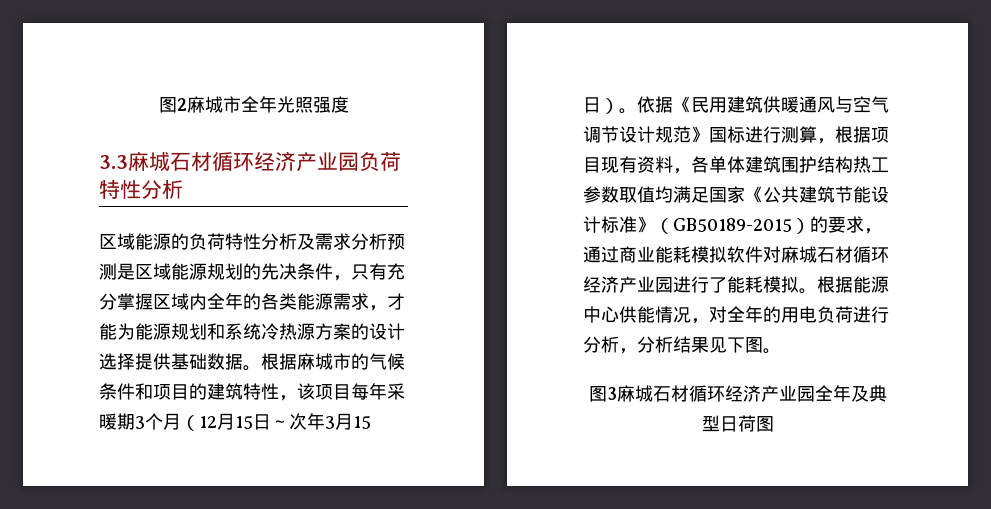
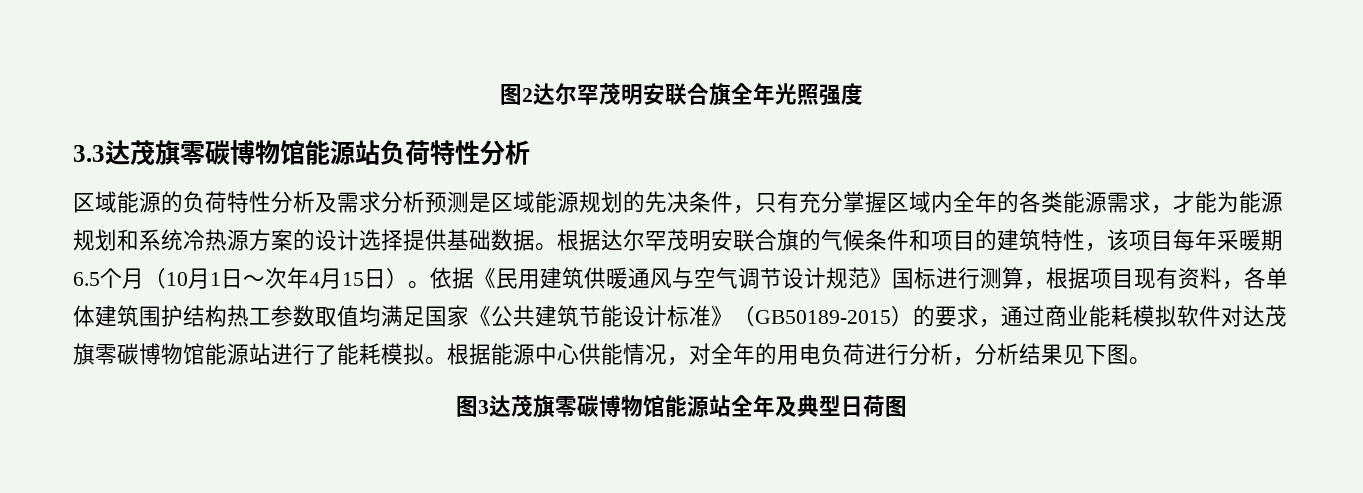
- 图2麻城市全年光照强度
+ 图2达尔罕茂明安联合旗全年光照强度
- 3.3麻城石材循环经济产业园负荷特性分析
+ 3.3达茂旗零碳博物馆能源站负荷特性分析
- 根据麻城市的气候条件和项目的建筑特性，该项目每年采暖期3个月（12月15日～次年3月15日）。
+ 根据达尔罕茂明安联合旗的气候条件和项目的建筑特性，该项目每年采暖期6.5个月（10月1日～次年4月15日）。
- 依据《民用建筑供暖通风与空气调节设计规范》国标进行测算，根据项目现有资料，各单体建筑围护结构热工参数取值均满足国家《公共建筑节能设计标准》（GB50189-2015）的要求，通过商业能耗模拟软件对麻城石材循环经济产业园进行了能耗模拟。
+ 依据《民用建筑供暖通风与空气调节设计规范》国标进行测算，根据项目现有资料，各单体建筑围护结构热工参数取值均满足国家《公共建筑节能设计标准》（GB50189-2015）的要求，通过商业能耗模拟软件对达茂旗零碳博物馆能源站进行了能耗模拟。
- 图3麻城石材循环经济产业园全年及典型日荷图
+ 图3达茂旗零碳博物馆能源站全年及典型日荷图

